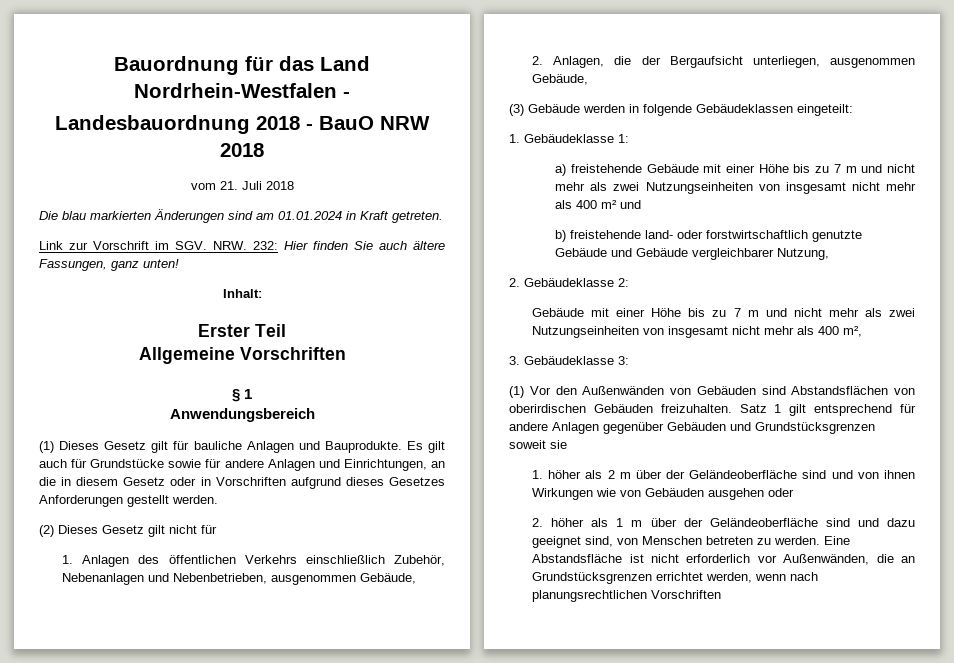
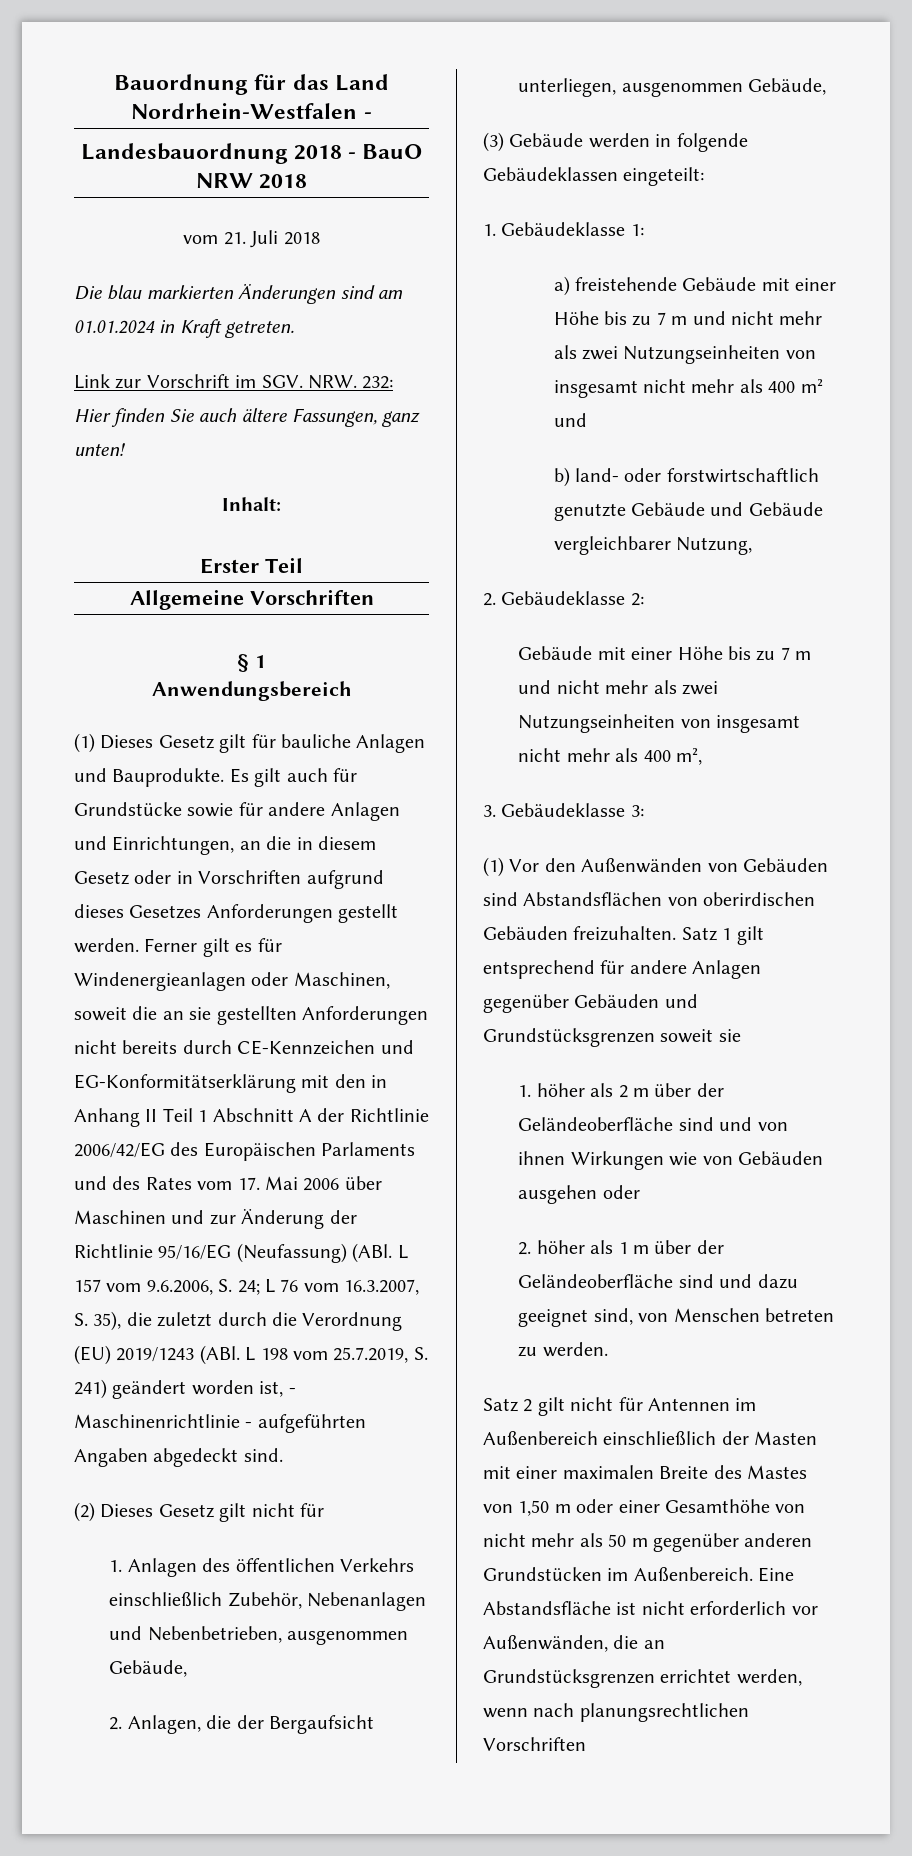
+ Ferner gilt es für Windenergieanlagen oder Maschinen, soweit die an sie gestellten Anforderungen nicht bereits durch CE-Kennzeichen und EG-Konformitätserklärung mit den in Anhang II Teil 1 Abschnitt A der Richtlinie 2006/42/EG des Europäischen Parlaments und des Rates vom 17. Mai 2006 über Maschinen und zur Änderung der Richtlinie 95/16/EG (Neufassung) (ABl. L 157 vom 9.6.2006, S. 24; L 76 vom 16.3.2007, S. 35), die zuletzt durch die Verordnung (EU) 2019/1243 (ABl. L 198 vom 25.7.2019, S. 241) geändert worden ist, - Maschinenrichtlinie - aufgeführten Angaben abgedeckt sind.
- b) freistehende land- oder forstwirtschaftlich genutzte Gebäude und Gebäude vergleichbarer Nutzung,
+ b) land- oder forstwirtschaftlich genutzte Gebäude und Gebäude vergleichbarer Nutzung,
- 2. höher als 1 m über der Geländeoberfläche sind und dazu geeignet sind, von Menschen betreten zu werden. Eine Abstandsfläche ist nicht erforderlich vor Außenwänden, die an Grundstücksgrenzen errichtet werden, wenn nach planungsrechtlichen Vorschriften
+ 2. höher als 1 m über der Geländeoberfläche sind und dazu geeignet sind, von Menschen betreten zu werden.
+ Satz 2 gilt nicht für Antennen im Außenbereich einschließlich der Masten mit einer maximalen Breite des Mastes von 1,50 m oder einer Gesamthöhe von nicht mehr als 50 m gegenüber anderen Grundstücken im Außenbereich. Eine Abstandsfläche ist nicht erforderlich vor Außenwänden, die an Grundstücksgrenzen errichtet werden, wenn nach planungsrechtlichen Vorschriften

